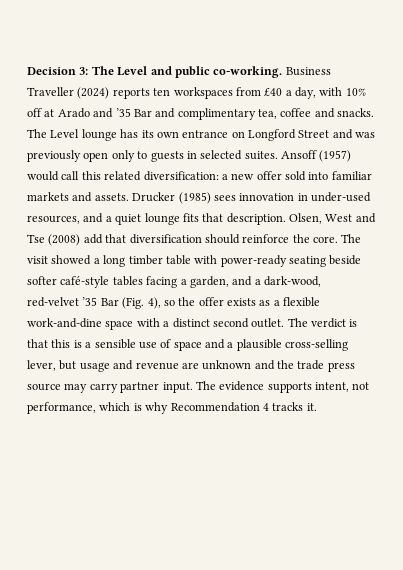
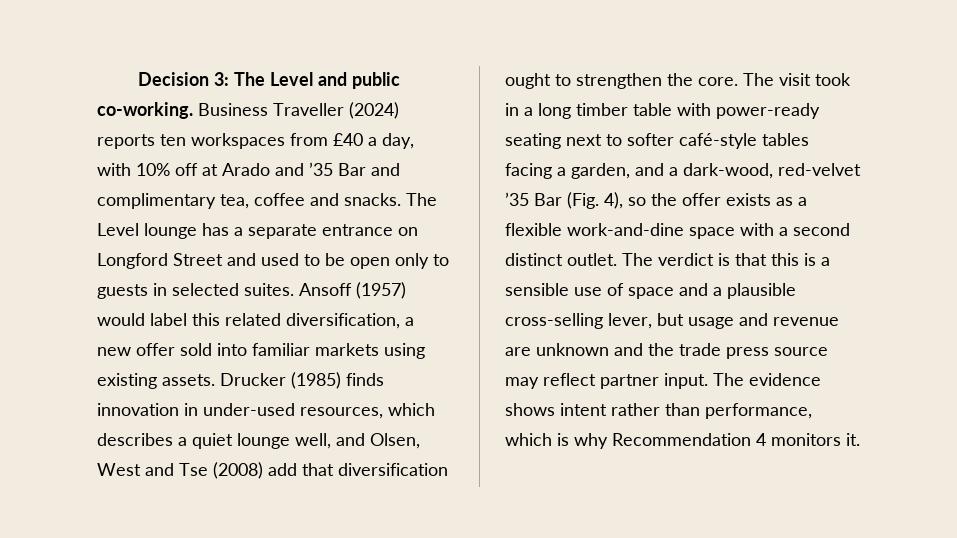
- The Level lounge has its own entrance on Longford Street and was previously open only to guests in selected suites.
+ The Level lounge has a separate entrance on Longford Street and used to be open only to guests in selected suites.
- Ansoff (1957) would call this related diversification: a new offer sold into familiar markets and assets.
+ Ansoff (1957) would label this related diversification, a new offer sold into familiar markets using existing assets.
- Drucker (1985) sees innovation in under-used resources, and a quiet lounge fits that description. Olsen, West and Tse (2008) add that diversification should reinforce the core.
+ Drucker (1985) finds innovation in under-used resources, which describes a quiet lounge well, and Olsen, West and Tse (2008) add that diversification ought to strengthen the core.
- The visit showed a long timber table with power-ready seating beside softer café-style tables facing a garden, and a dark-wood, red-velvet ’35 Bar (Fig. 4), so the offer exists as a flexible work-and-dine space with a distinct second outlet.
+ The visit took in a long timber table with power-ready seating next to softer café-style tables facing a garden, and a dark-wood, red-velvet ’35 Bar (Fig. 4), so the offer exists as a flexible work-and-dine space with a second distinct outlet.
- The verdict is that this is a sensible use of space and a plausible cross-selling lever, but usage and revenue are unknown and the trade press source may carry partner input.
+ The verdict is that this is a sensible use of space and a plausible cross-selling lever, but usage and revenue are unknown and the trade press source may reflect partner input.
- The evidence supports intent, not performance, which is why Recommendation 4 tracks it.
+ The evidence shows intent rather than performance, which is why Recommendation 4 monitors it.

